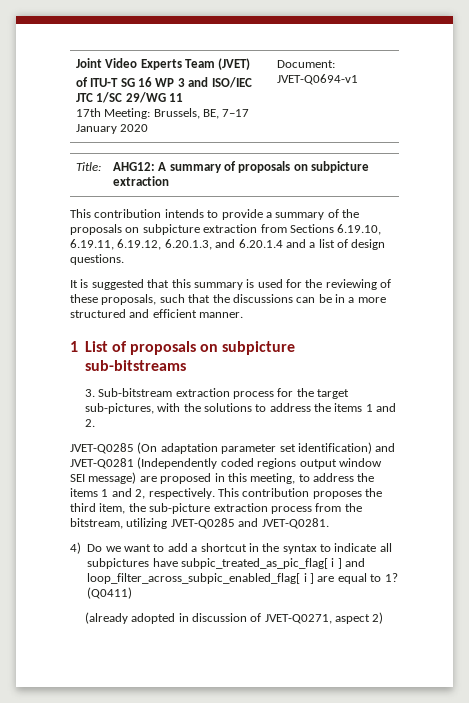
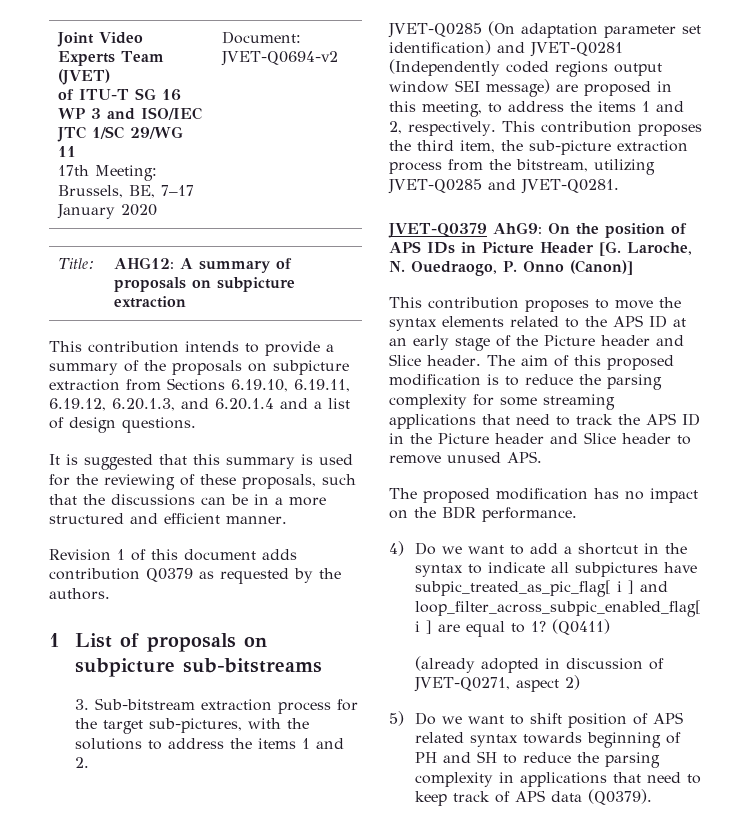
  Joint Video Experts Team (JVET)
  of ITU-T SG 16 WP 3 and ISO/IEC JTC 1/SC 29/WG 11
- 17th Meeting: Brussels, BE, 7–17 January 2020 | Document: JVET-Q0694-v1
+ 17th Meeting: Brussels, BE, 7–17 January 2020 | Document: JVET-Q0694-v2
+ Revision 1 of this document adds contribution Q0379 as requested by the authors.
+ JVET-Q0379 AhG9: On the position of APS IDs in Picture Header [G. Laroche, N. Ouedraogo, P. Onno (Canon)]
+ This contribution proposes to move the syntax elements related to the APS ID at an early stage of the Picture header and Slice header. The aim of this proposed modification is to reduce the parsing complexity for some streaming applications that need to track the APS ID in the Picture header and Slice header to remove unused APS.
+ The proposed modification has no impact on the BDR performance.
+ 5) Do we want to shift position of APS related syntax towards beginning of PH and SH to reduce the parsing complexity in applications that need to keep track of APS data (Q0379).

